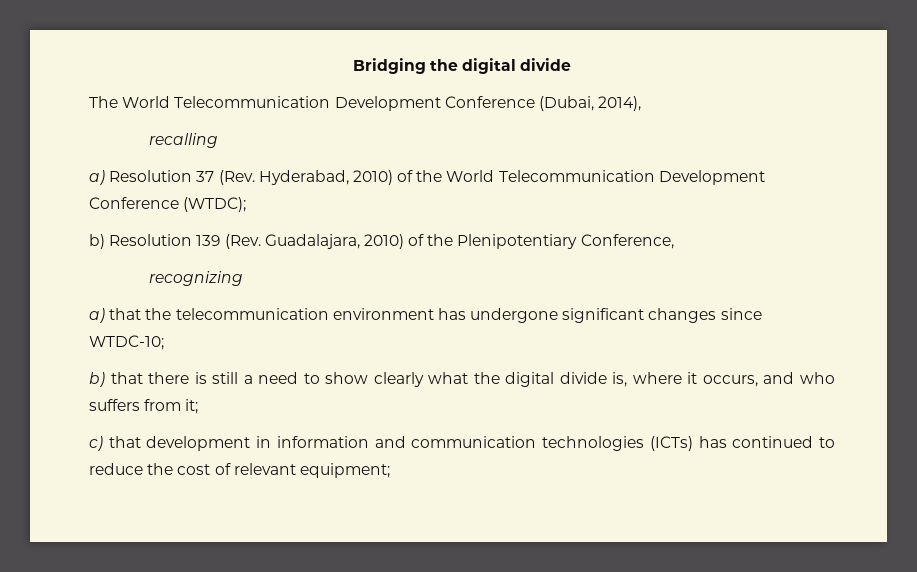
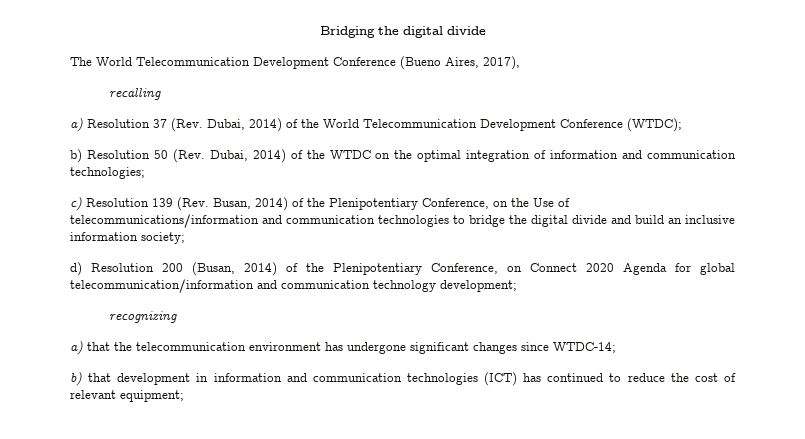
- The World Telecommunication Development Conference (Dubai, 2014),
+ The World Telecommunication Development Conference (Bueno Aires, 2017),
- a) Resolution 37 (Rev. Hyderabad, 2010) of the World Telecommunication Development Conference (WTDC);
+ a) Resolution 37 (Rev. Dubai, 2014) of the World Telecommunication Development Conference (WTDC);
- b) Resolution 139 (Rev. Guadalajara, 2010) of the Plenipotentiary Conference,
+ b) Resolution 50 (Rev. Dubai, 2014) of the WTDC on the optimal integration of information and communication technologies;
+ c) Resolution 139 (Rev. Busan, 2014) of the Plenipotentiary Conference, on the Use of telecommunications/information and communication technologies to bridge the digital divide and build an inclusive information society;
+ d) Resolution 200 (Busan, 2014) of the Plenipotentiary Conference, on Connect 2020 Agenda for global telecommunication/information and communication technology development;
- a) that the telecommunication environment has undergone significant changes since WTDC-10;
+ a) that the telecommunication environment has undergone significant changes since WTDC-14;
- b) that there is still a need to show clearly what the digital divide is, where it occurs, and who suffers from it;
- c) that development in information and communication technologies (ICTs) has continued to reduce the cost of relevant equipment;
+ b) that development in information and communication technologies (ICT) has continued to reduce the cost of relevant equipment;

